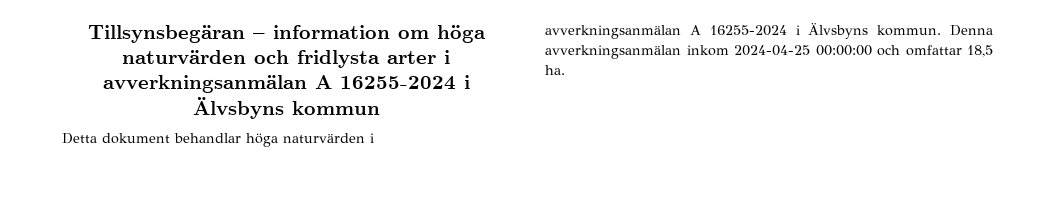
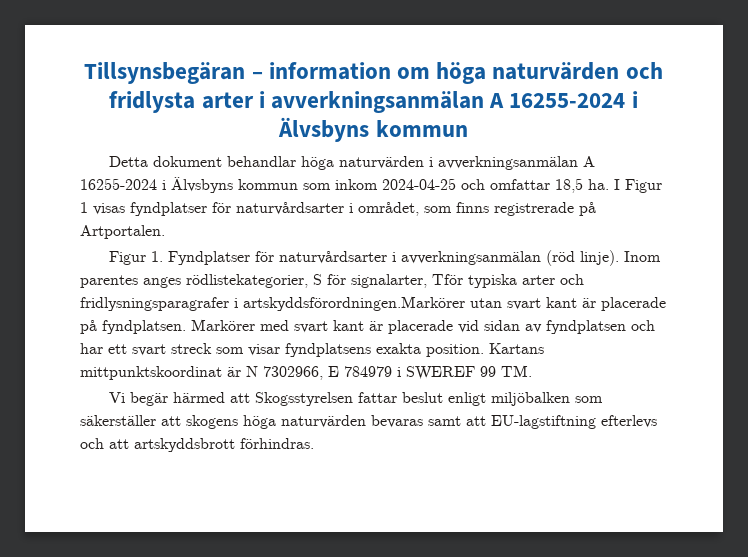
- Detta dokument behandlar höga naturvärden i avverkningsanmälan A 16255-2024 i Älvsbyns kommun. Denna avverkningsanmälan inkom 2024-04-25 00:00:00 och omfattar 18,5 ha.
+ Detta dokument behandlar höga naturvärden i avverkningsanmälan A 16255-2024 i Älvsbyns kommun som inkom 2024-04-25 och omfattar 18,5 ha.
+ I Figur 1 visas fyndplatser för naturvårdsarter i området, som finns registrerade på Artportalen.
+ Figur 1. Fyndplatser för naturvårdsarter i avverkningsanmälan (röd linje). Inom parentes anges rödlistekategorier, S för signalarter, Tför typiska arter och fridlysningsparagrafer i artskyddsförordningen.Markörer utan svart kant är placerade på fyndplatsen. Markörer med svart kant är placerade vid sidan av fyndplatsen och har ett svart streck som visar fyndplatsens exakta position. Kartans mittpunktskoordinat är N 7302966, E 784979 i SWEREF 99 TM.
+ Vi begär härmed att Skogsstyrelsen fattar beslut enligt miljöbalken som säkerställer att skogens höga naturvärden bevaras samt att EU-lagstiftning efterlevs och att artskyddsbrott förhindras.

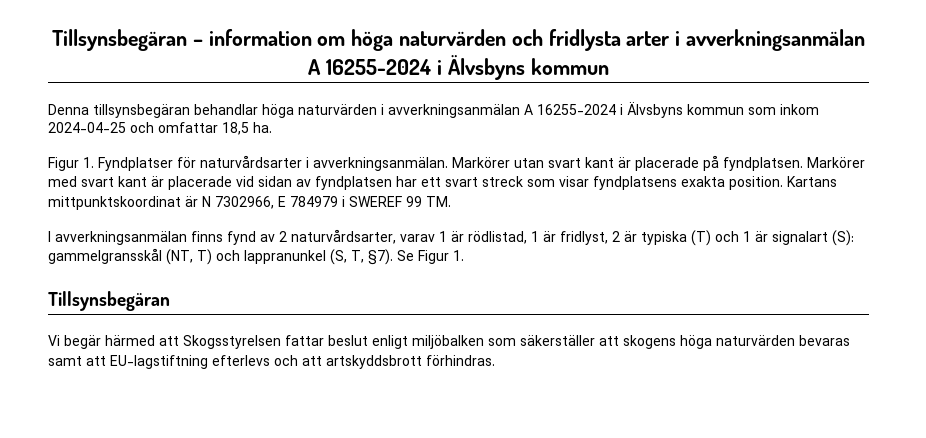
- Detta dokument behandlar höga naturvärden i avverkningsanmälan A 16255-2024 i Älvsbyns kommun som inkom 2024-04-25 och omfattar 18,5 ha. I Figur 1 visas fyndplatser för naturvårdsarter i området, som finns registrerade på Artportalen.
+ Denna tillsynsbegäran behandlar höga naturvärden i avverkningsanmälan A 16255-2024 i Älvsbyns kommun som inkom 2024-04-25 och omfattar 18,5 ha.
- Figur 1. Fyndplatser för naturvårdsarter i avverkningsanmälan (röd linje). Inom parentes anges rödlistekategorier, S för signalarter, Tför typiska arter och fridlysningsparagrafer i artskyddsförordningen.Markörer utan svart kant är placerade på fyndplatsen.
+ Figur 1. Fyndplatser för naturvårdsarter i avverkningsanmälan. Markörer utan svart kant är placerade på fyndplatsen.
- Markörer med svart kant är placerade vid sidan av fyndplatsen och har ett svart streck som visar fyndplatsens exakta position.
+ Markörer med svart kant är placerade vid sidan av fyndplatsen har ett svart streck som visar fyndplatsens exakta position.
+ I avverkningsanmälan finns fynd av 2 naturvårdsarter, varav 1 är rödlistad, 1 är fridlyst, 2 är typiska (T) och 1 är signalart (S): gammelgransskål (NT, T) och lappranunkel (S, T, §7). Se Figur 1.
+ Tillsynsbegäran

